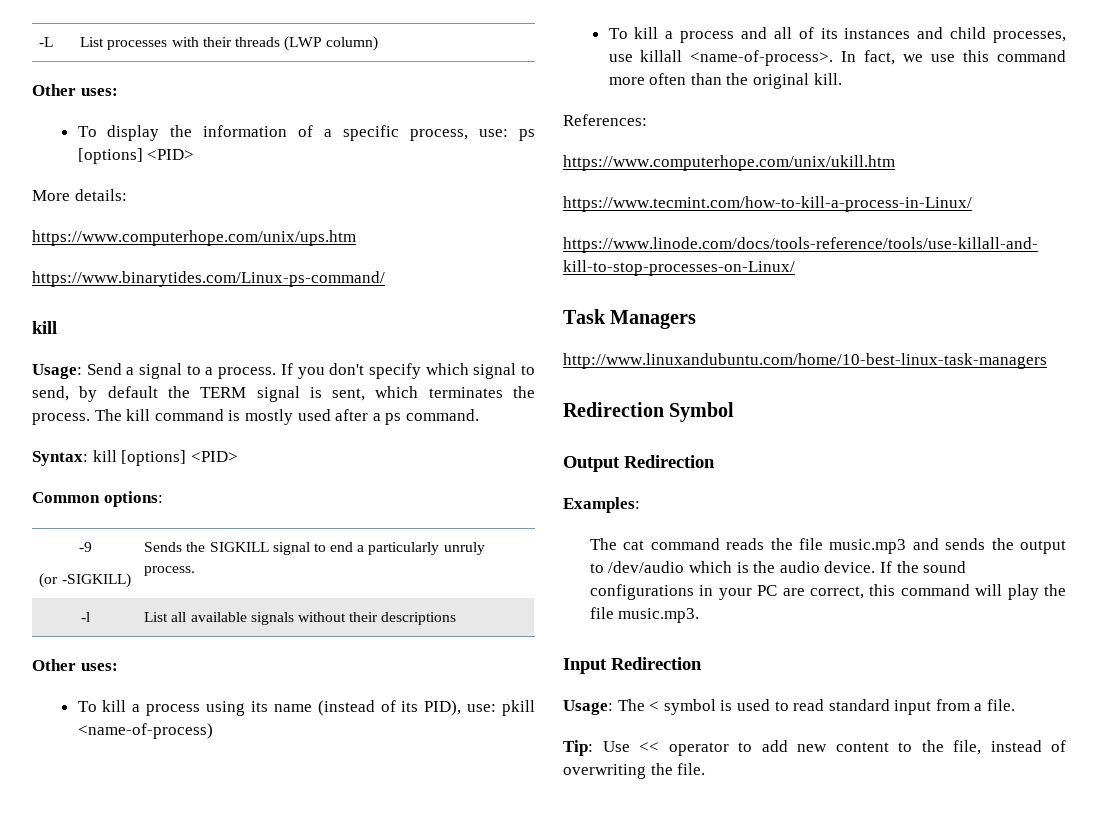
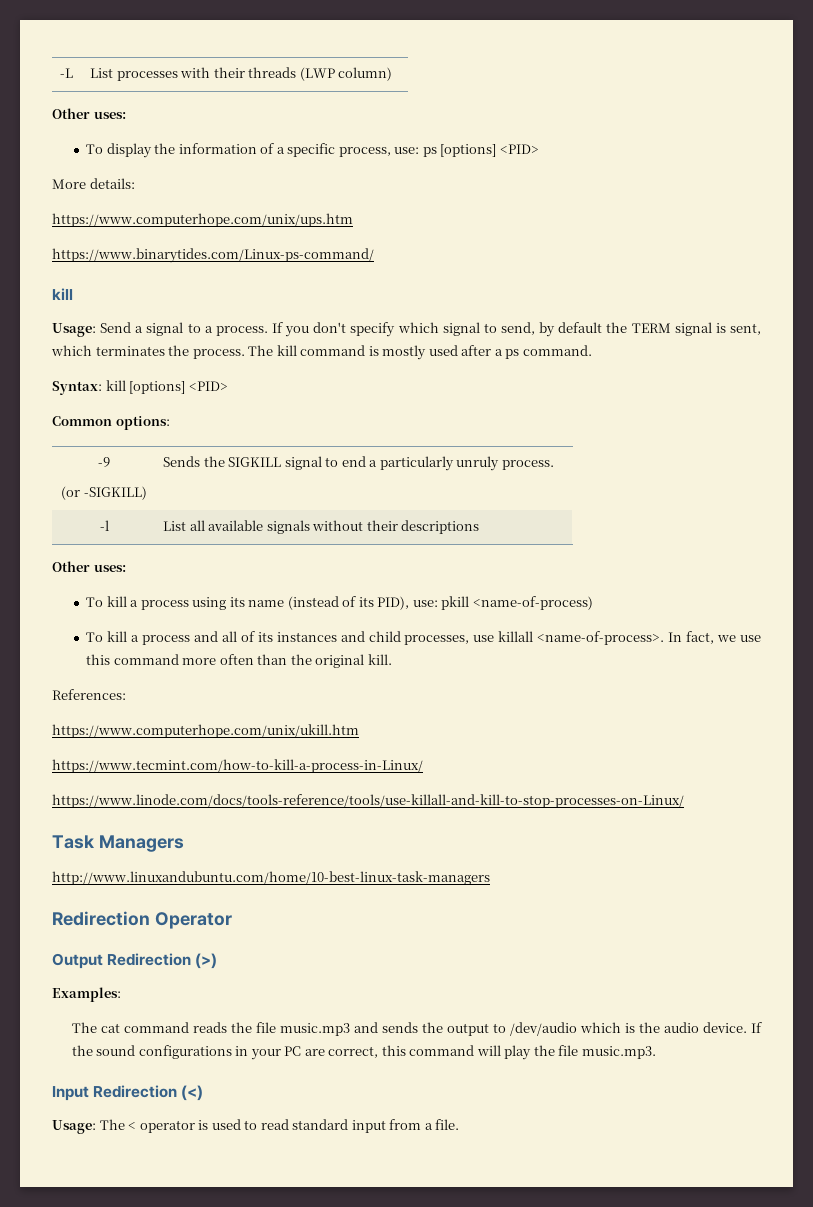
- Redirection Symbol
+ Redirection Operator
- Output Redirection
+ Output Redirection (>)
- Input Redirection
+ Input Redirection (<)
- Usage: The < symbol is used to read standard input from a file.
+ Usage: The < operator is used to read standard input from a file.
- Tip: Use << operator to add new content to the file, instead of overwriting the file.

